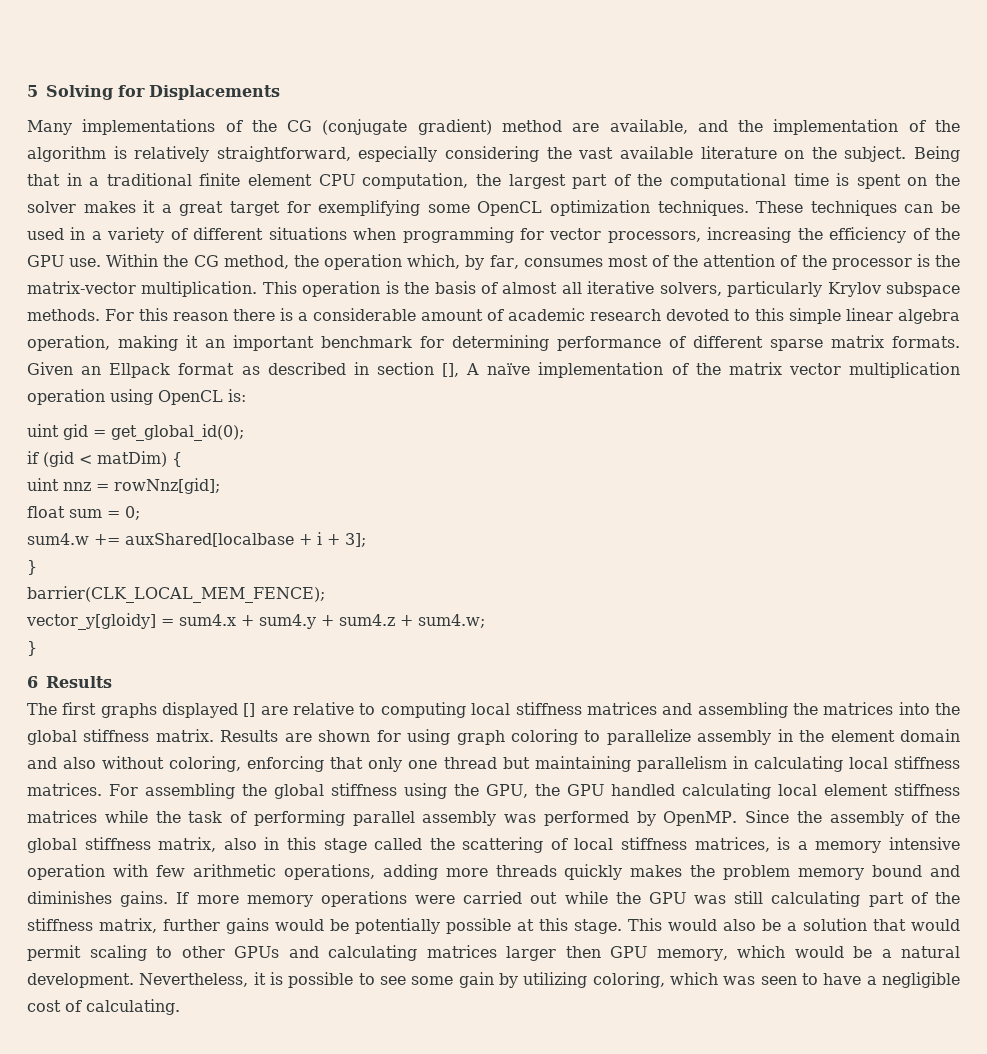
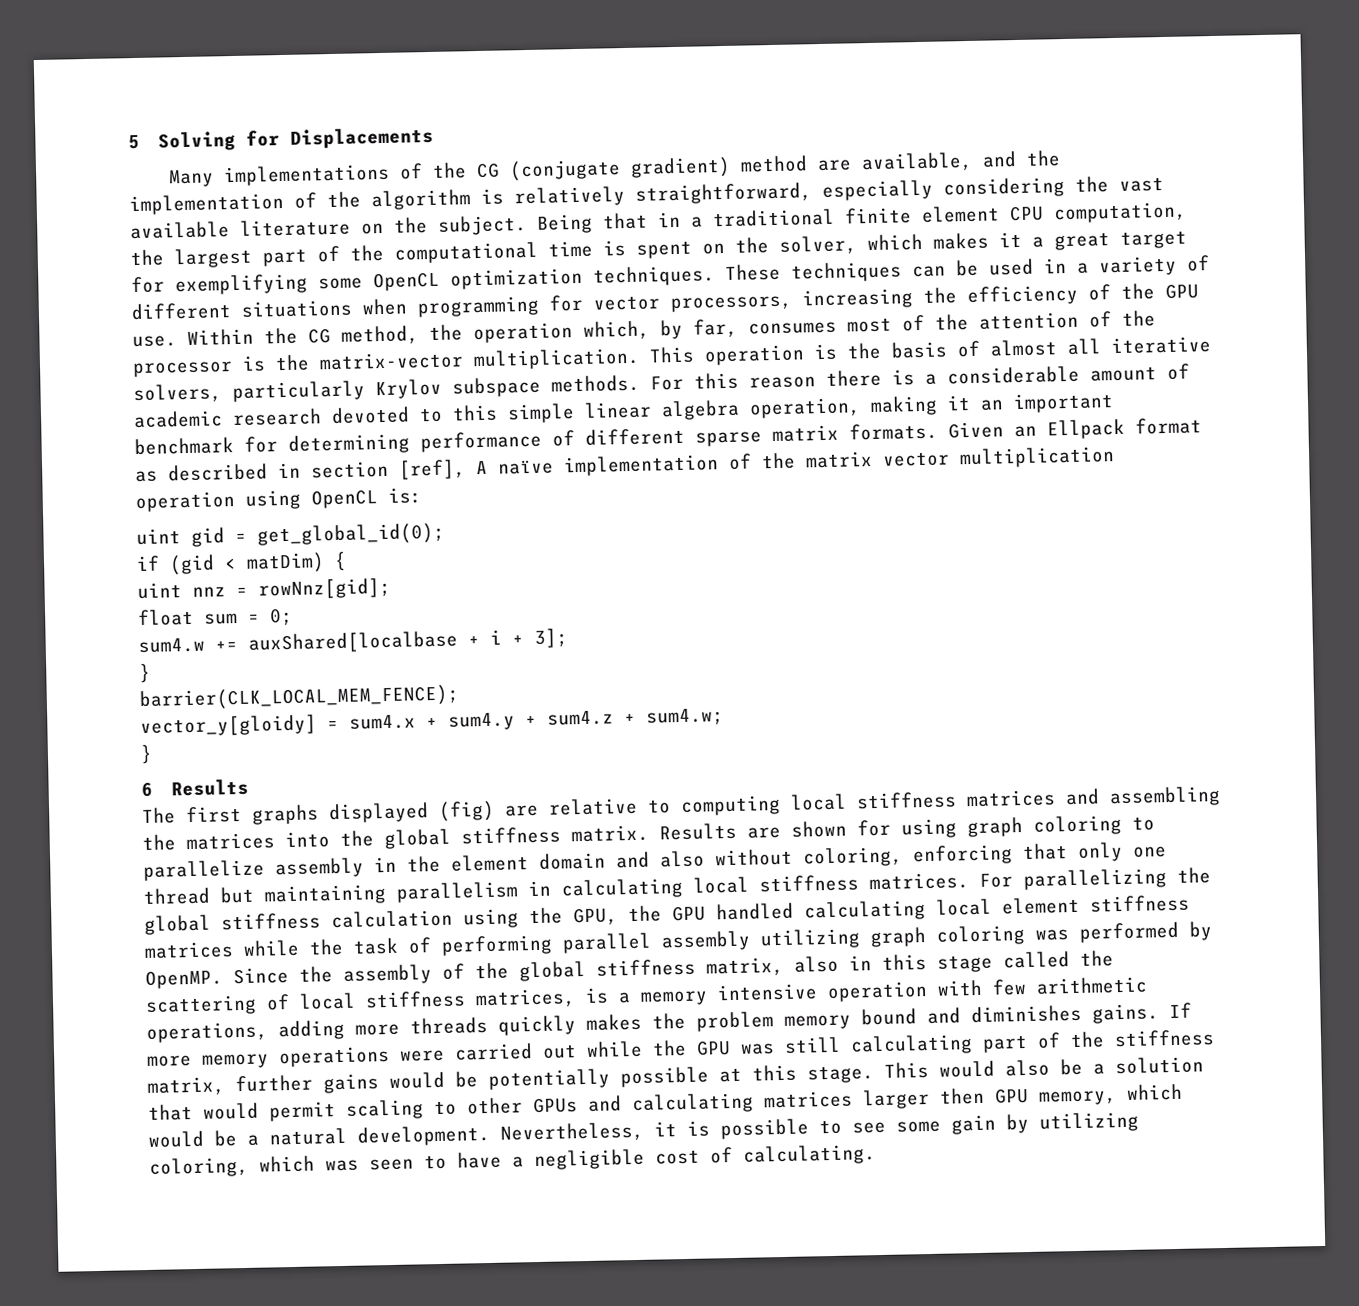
- Being that in a traditional finite element CPU computation, the largest part of the computational time is spent on the solver makes it a great target for exemplifying some OpenCL optimization techniques.
+ Being that in a traditional finite element CPU computation, the largest part of the computational time is spent on the solver, which makes it a great target for exemplifying some OpenCL optimization techniques.
- Given an Ellpack format as described in section [], A naïve implementation of the matrix vector multiplication operation using OpenCL is:
+ Given an Ellpack format as described in section [ref], A naïve implementation of the matrix vector multiplication operation using OpenCL is:
- The first graphs displayed [] are relative to computing local stiffness matrices and assembling the matrices into the global stiffness matrix.
+ The first graphs displayed (fig) are relative to computing local stiffness matrices and assembling the matrices into the global stiffness matrix.
- For assembling the global stiffness using the GPU, the GPU handled calculating local element stiffness matrices while the task of performing parallel assembly was performed by OpenMP.
+ For parallelizing the global stiffness calculation using the GPU, the GPU handled calculating local element stiffness matrices while the task of performing parallel assembly utilizing graph coloring was performed by OpenMP.

